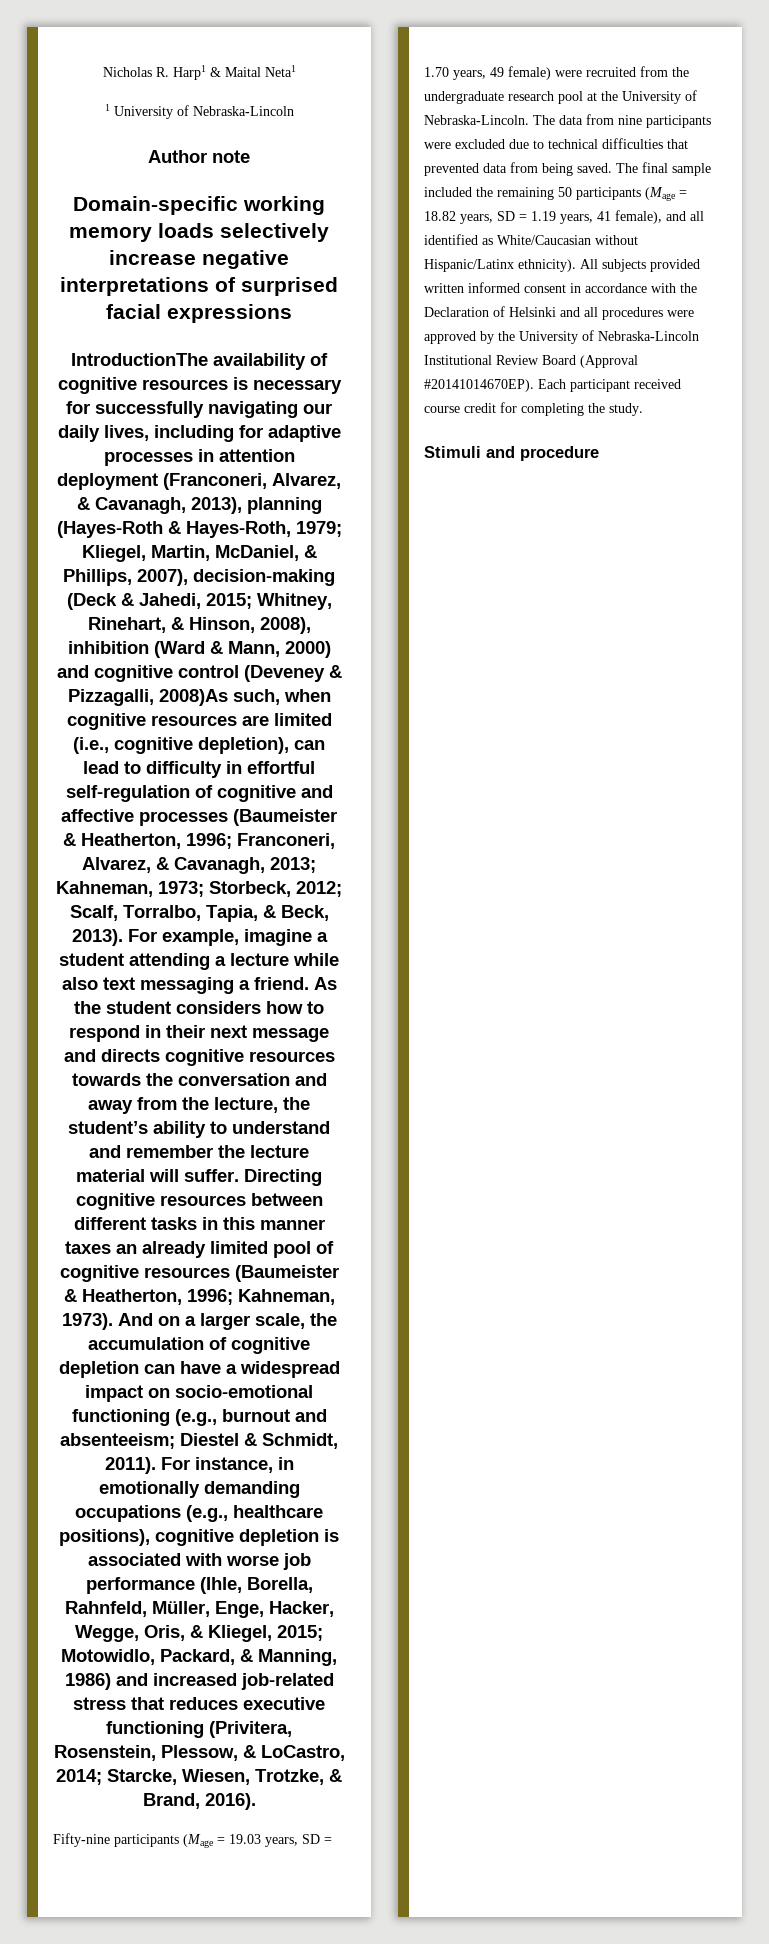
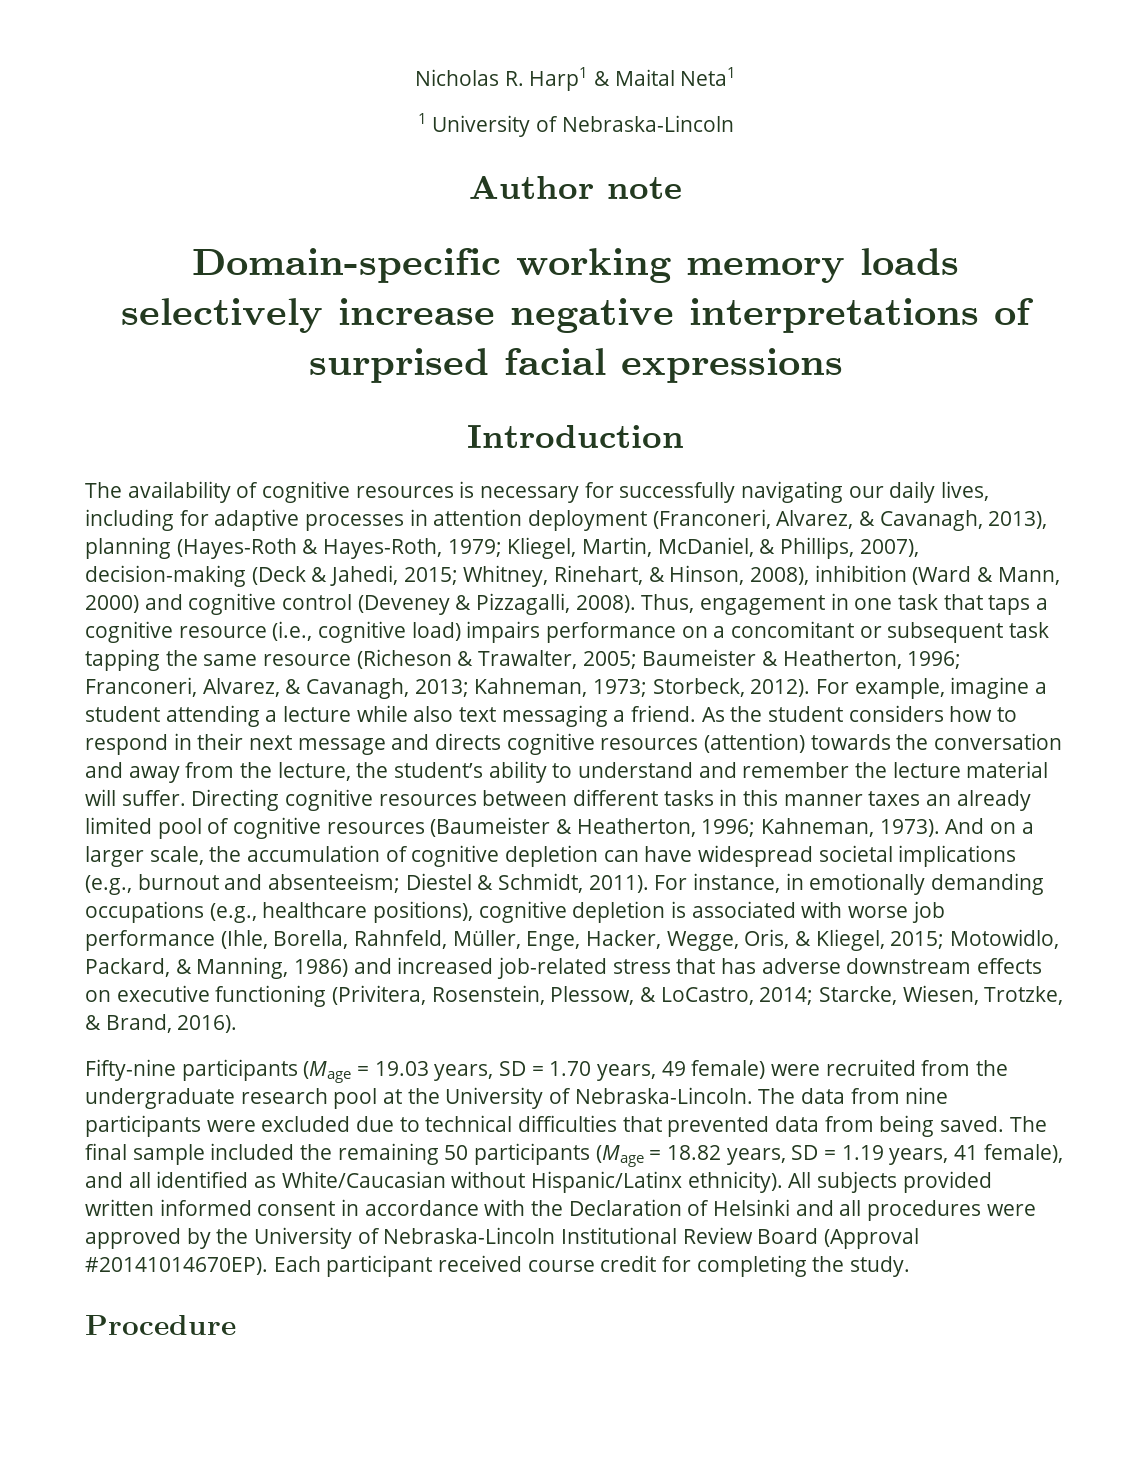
- IntroductionThe availability of cognitive resources is necessary for successfully navigating our daily lives, including for adaptive processes in attention deployment (Franconeri, Alvarez, & Cavanagh, 2013), planning (Hayes-Roth & Hayes-Roth, 1979;
+ Introduction
+ The availability of cognitive resources is necessary for successfully navigating our daily lives, including for adaptive processes in attention deployment (Franconeri, Alvarez, & Cavanagh, 2013), planning (Hayes-Roth & Hayes-Roth, 1979;
- Whitney, Rinehart, & Hinson, 2008), inhibition (Ward & Mann, 2000) and cognitive control (Deveney & Pizzagalli, 2008)As such, when cognitive resources are limited (i.e., cognitive depletion), can lead to difficulty in effortful self-regulation of cognitive and affective processes (Baumeister & Heatherton, 1996;
+ Whitney, Rinehart, & Hinson, 2008), inhibition (Ward & Mann, 2000) and cognitive control (Deveney & Pizzagalli, 2008). Thus, engagement in one task that taps a cognitive resource (i.e., cognitive load) impairs performance on a concomitant or subsequent task tapping the same resource (Richeson & Trawalter, 2005; Baumeister & Heatherton, 1996;
- Storbeck, 2012; Scalf, Torralbo, Tapia, & Beck, 2013).
+ Storbeck, 2012).
- As the student considers how to respond in their next message and directs cognitive resources towards the conversation and away from the lecture, the student’s ability to understand and remember the lecture material will suffer.
+ As the student considers how to respond in their next message and directs cognitive resources (attention) towards the conversation and away from the lecture, the student’s ability to understand and remember the lecture material will suffer.
- And on a larger scale, the accumulation of cognitive depletion can have a widespread impact on socio-emotional functioning (e.g., burnout and absenteeism; Diestel & Schmidt, 2011).
+ And on a larger scale, the accumulation of cognitive depletion can have widespread societal implications (e.g., burnout and absenteeism; Diestel & Schmidt, 2011).
- For instance, in emotionally demanding occupations (e.g., healthcare positions), cognitive depletion is associated with worse job performance (Ihle, Borella, Rahnfeld, Müller, Enge, Hacker, Wegge, Oris, & Kliegel, 2015; Motowidlo, Packard, & Manning, 1986) and increased job-related stress that reduces executive functioning (Privitera, Rosenstein, Plessow, & LoCastro, 2014; Starcke, Wiesen, Trotzke, & Brand, 2016).
+ For instance, in emotionally demanding occupations (e.g., healthcare positions), cognitive depletion is associated with worse job performance (Ihle, Borella, Rahnfeld, Müller, Enge, Hacker, Wegge, Oris, & Kliegel, 2015; Motowidlo, Packard, & Manning, 1986) and increased job-related stress that has adverse downstream effects on executive functioning (Privitera, Rosenstein, Plessow, & LoCastro, 2014; Starcke, Wiesen, Trotzke, & Brand, 2016).
- Stimuli and procedure
+ Procedure

